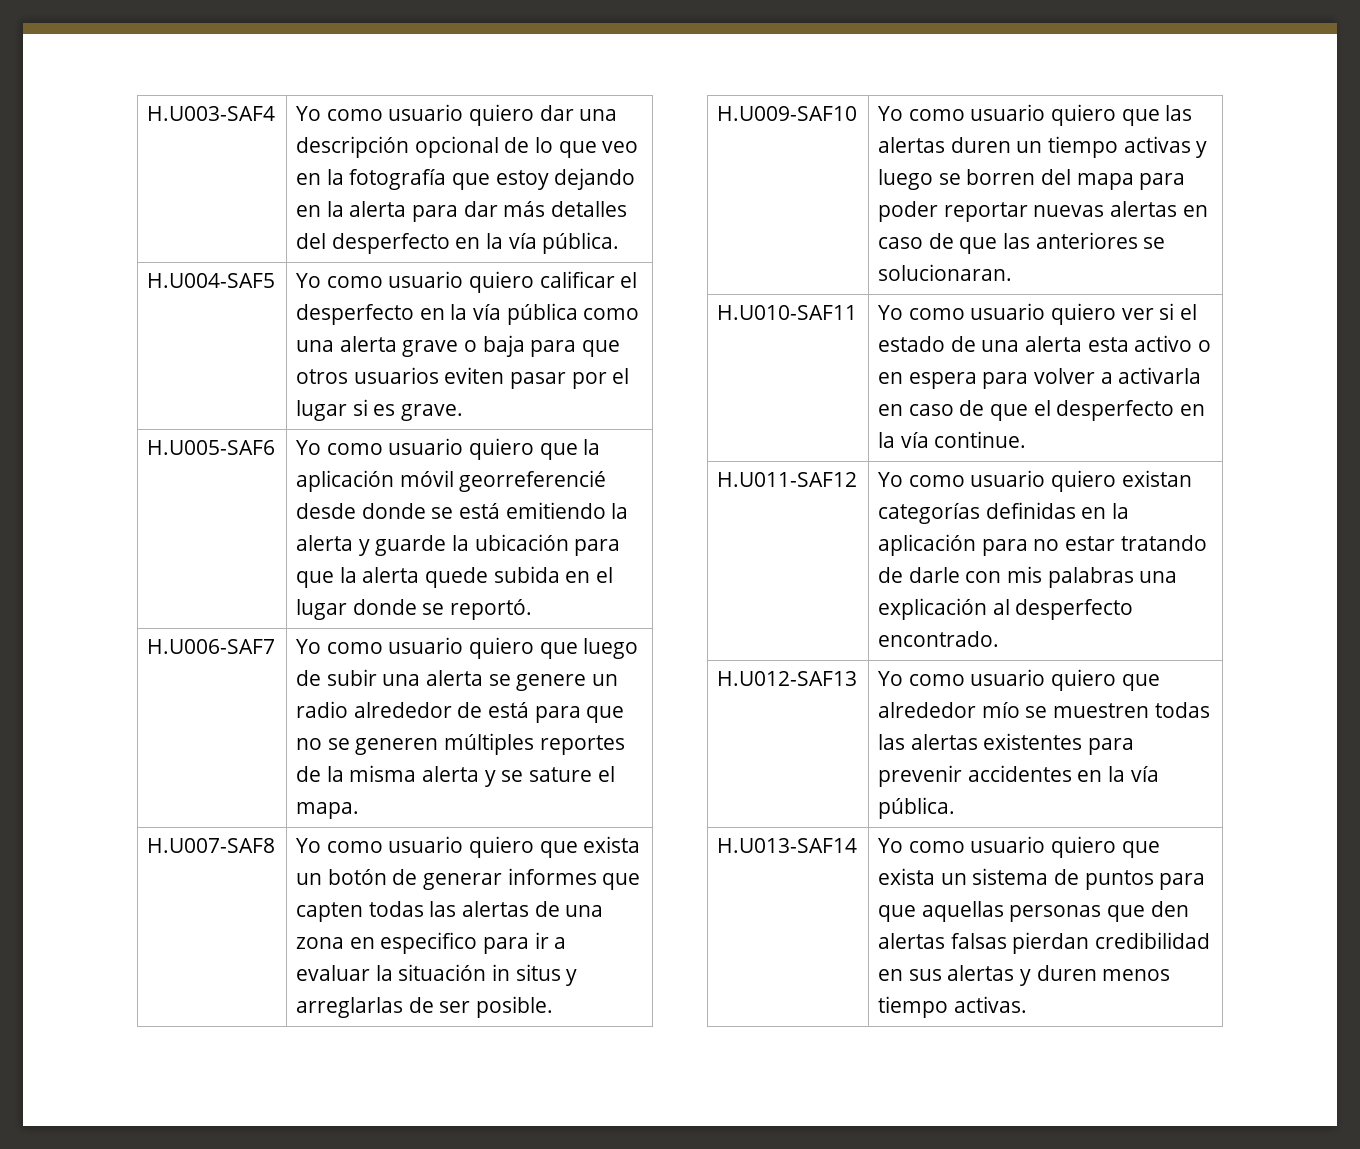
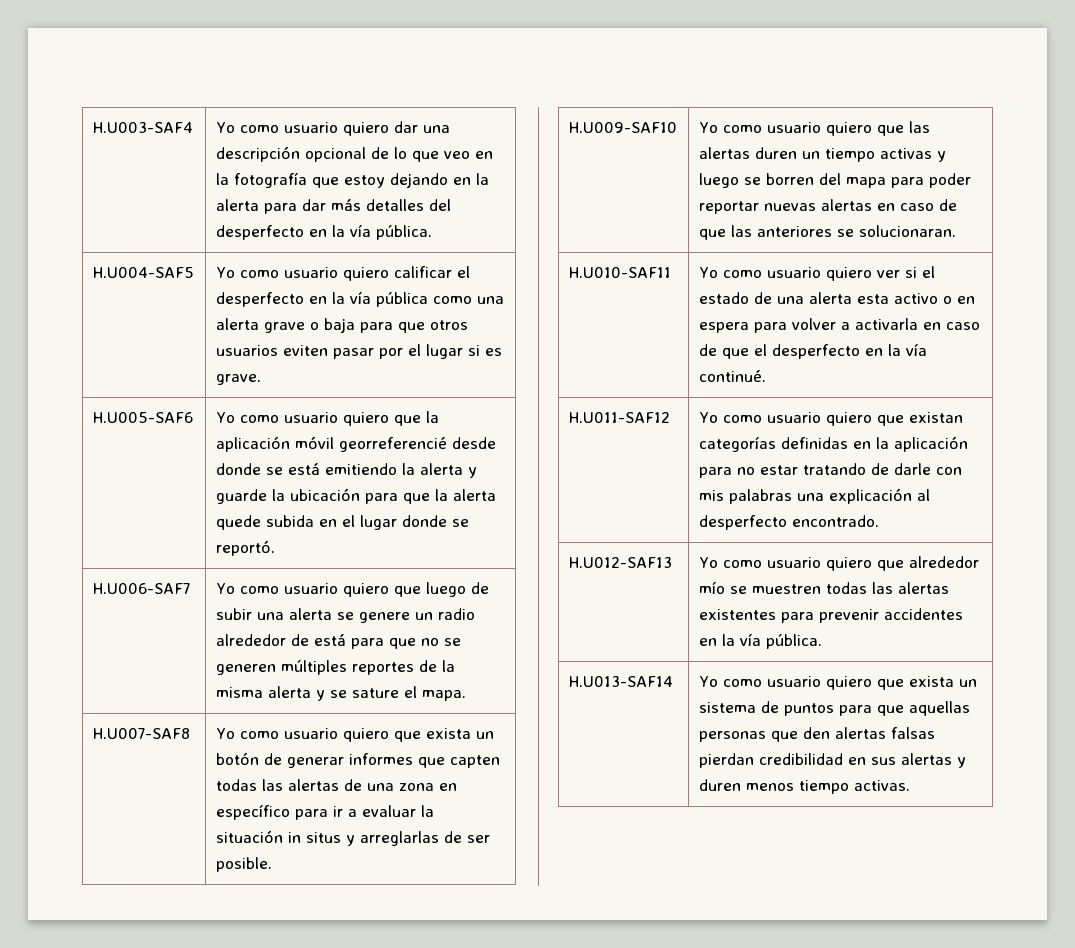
- H.U007-SAF8 | Yo como usuario quiero que exista un botón de generar informes que capten todas las alertas de una zona en especifico para ir a evaluar la situación in situs y arreglarlas de ser posible.
+ H.U007-SAF8 | Yo como usuario quiero que exista un botón de generar informes que capten todas las alertas de una zona en específico para ir a evaluar la situación in situs y arreglarlas de ser posible.
- H.U010-SAF11 | Yo como usuario quiero ver si el estado de una alerta esta activo o en espera para volver a activarla en caso de que el desperfecto en la vía continue.
+ H.U010-SAF11 | Yo como usuario quiero ver si el estado de una alerta esta activo o en espera para volver a activarla en caso de que el desperfecto en la vía continué.
- H.U011-SAF12 | Yo como usuario quiero existan categorías definidas en la aplicación para no estar tratando de darle con mis palabras una explicación al desperfecto encontrado.
+ H.U011-SAF12 | Yo como usuario quiero que existan categorías definidas en la aplicación para no estar tratando de darle con mis palabras una explicación al desperfecto encontrado.

